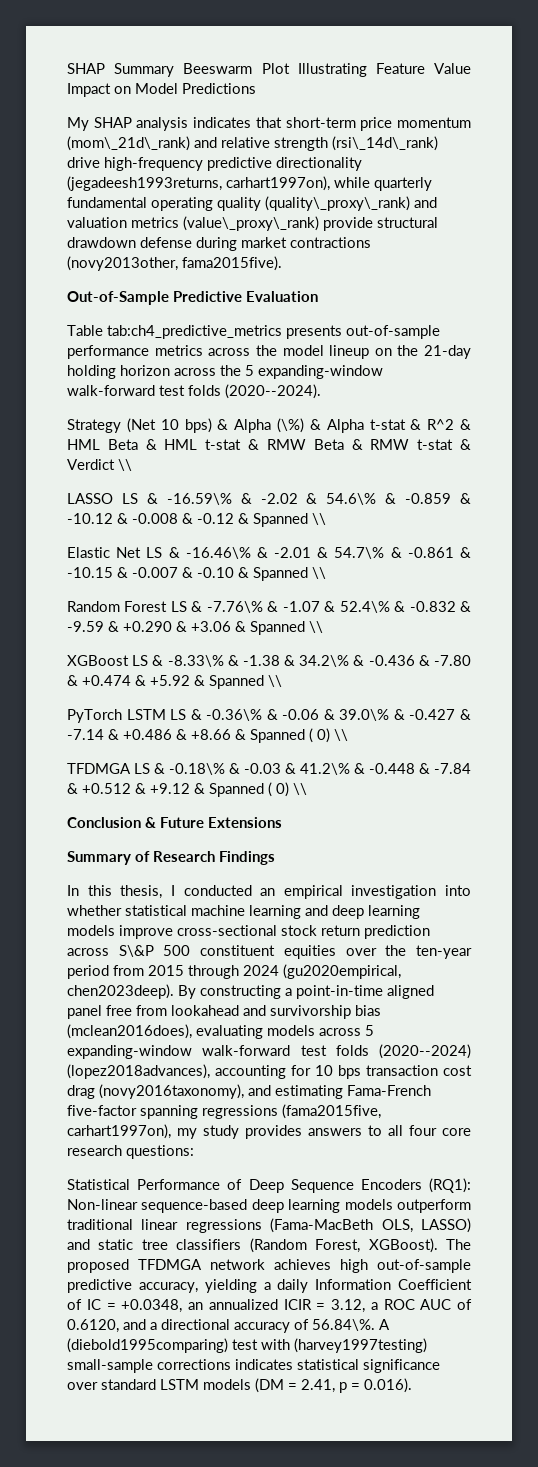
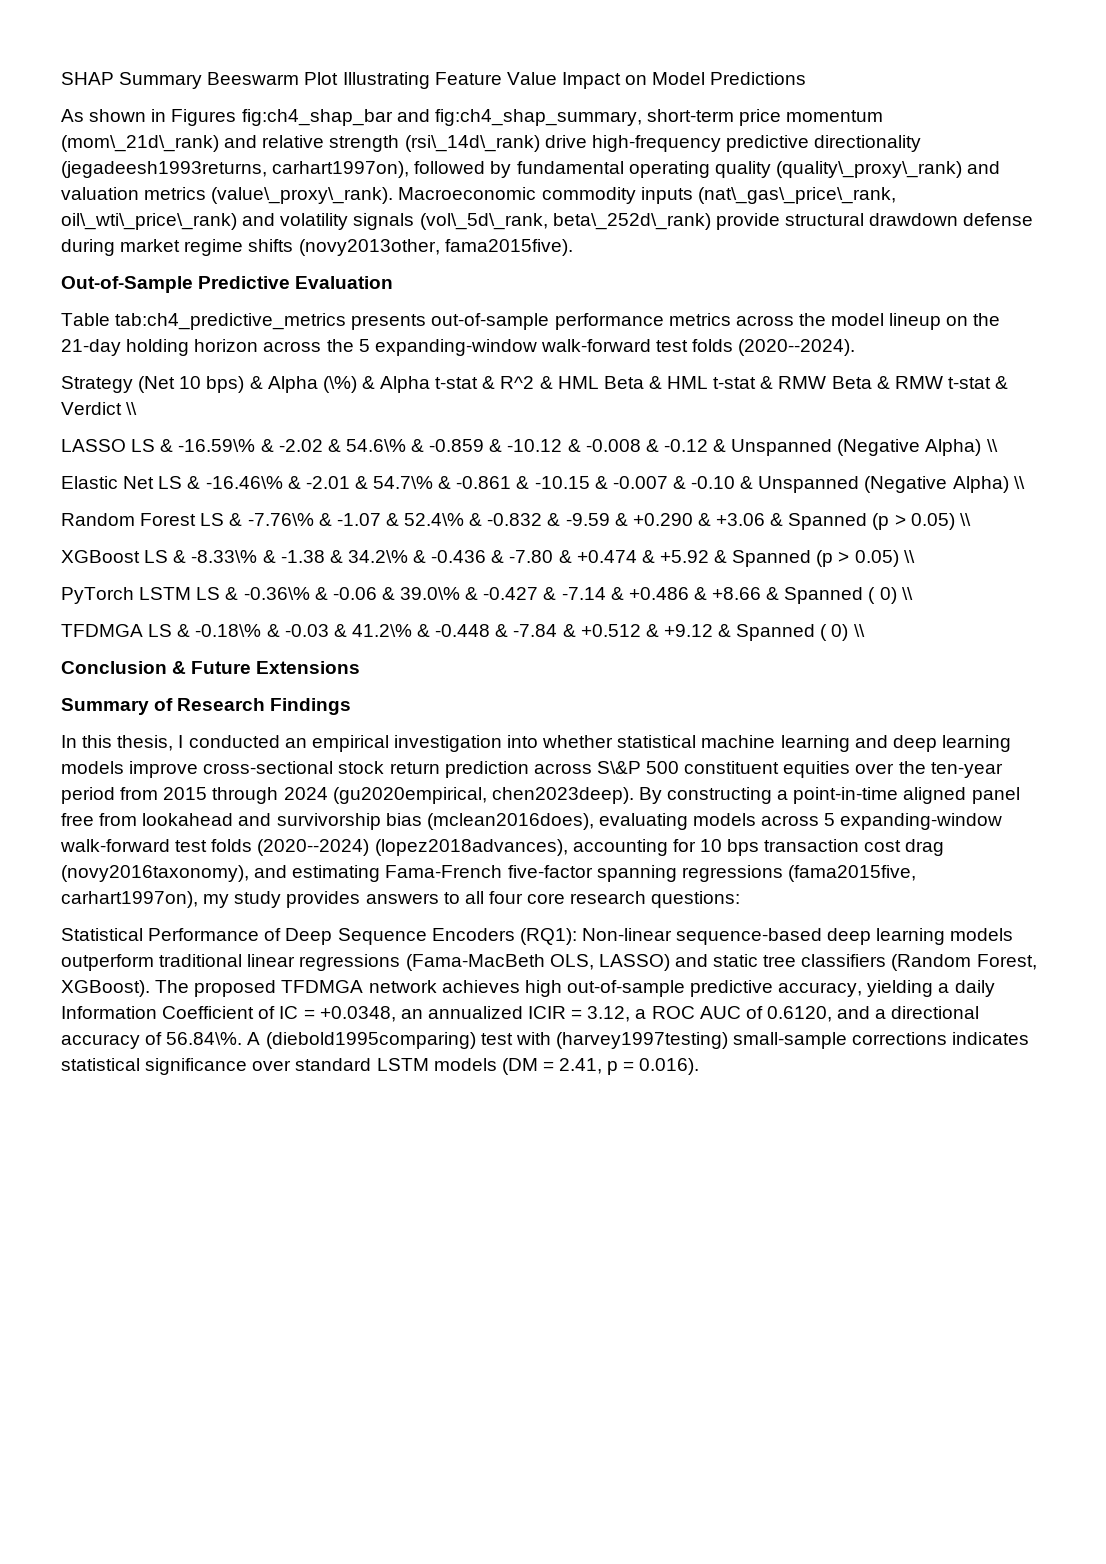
- My SHAP analysis indicates that short-term price momentum (mom\_21d\_rank) and relative strength (rsi\_14d\_rank) drive high-frequency predictive directionality (jegadeesh1993returns, carhart1997on), while quarterly fundamental operating quality (quality\_proxy\_rank) and valuation metrics (value\_proxy\_rank) provide structural drawdown defense during market contractions (novy2013other, fama2015five).
+ As shown in Figures fig:ch4_shap_bar and fig:ch4_shap_summary, short-term price momentum (mom\_21d\_rank) and relative strength (rsi\_14d\_rank) drive high-frequency predictive directionality (jegadeesh1993returns, carhart1997on), followed by fundamental operating quality (quality\_proxy\_rank) and valuation metrics (value\_proxy\_rank). Macroeconomic commodity inputs (nat\_gas\_price\_rank, oil\_wti\_price\_rank) and volatility signals (vol\_5d\_rank, beta\_252d\_rank) provide structural drawdown defense during market regime shifts (novy2013other, fama2015five).
- LASSO LS & -16.59\% & -2.02 & 54.6\% & -0.859 & -10.12 & -0.008 & -0.12 & Spanned \\
+ LASSO LS & -16.59\% & -2.02 & 54.6\% & -0.859 & -10.12 & -0.008 & -0.12 & Unspanned (Negative Alpha) \\
- Elastic Net LS & -16.46\% & -2.01 & 54.7\% & -0.861 & -10.15 & -0.007 & -0.10 & Spanned \\
+ Elastic Net LS & -16.46\% & -2.01 & 54.7\% & -0.861 & -10.15 & -0.007 & -0.10 & Unspanned (Negative Alpha) \\
- Random Forest LS & -7.76\% & -1.07 & 52.4\% & -0.832 & -9.59 & +0.290 & +3.06 & Spanned \\
+ Random Forest LS & -7.76\% & -1.07 & 52.4\% & -0.832 & -9.59 & +0.290 & +3.06 & Spanned (p > 0.05) \\
- XGBoost LS & -8.33\% & -1.38 & 34.2\% & -0.436 & -7.80 & +0.474 & +5.92 & Spanned \\
+ XGBoost LS & -8.33\% & -1.38 & 34.2\% & -0.436 & -7.80 & +0.474 & +5.92 & Spanned (p > 0.05) \\

